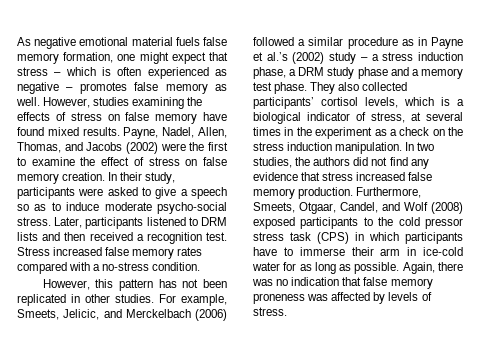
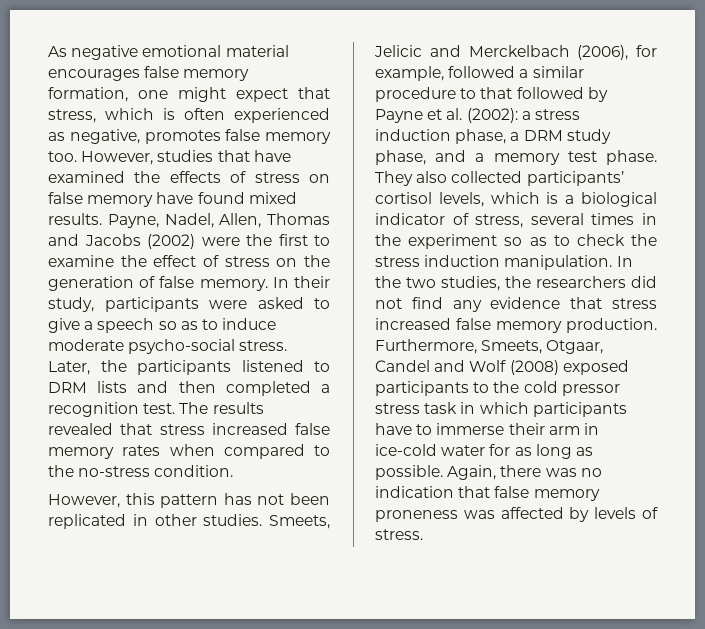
- As negative emotional material fuels false memory formation, one might expect that stress – which is often experienced as negative – promotes false memory as well. However, studies examining the effects of stress on false memory have found mixed results.
+ As negative emotional material encourages false memory formation, one might expect that stress, which is often experienced as negative, promotes false memory too. However, studies that have examined the effects of stress on false memory have found mixed results.
- Payne, Nadel, Allen, Thomas, and Jacobs (2002) were the first to examine the effect of stress on false memory creation.
+ Payne, Nadel, Allen, Thomas and Jacobs (2002) were the first to examine the effect of stress on the generation of false memory.
- Later, participants listened to DRM lists and then received a recognition test.
+ Later, the participants listened to DRM lists and then completed a recognition test.
- Stress increased false memory rates compared with a no-stress condition.
+ The results revealed that stress increased false memory rates when compared to the no-stress condition.
- For example, Smeets, Jelicic, and Merckelbach (2006) followed a similar procedure as in Payne et al.’s (2002) study – a stress induction phase, a DRM study phase and a memory test phase.
+ Smeets, Jelicic and Merckelbach (2006), for example, followed a similar procedure to that followed by Payne et al. (2002): a stress induction phase, a DRM study phase, and a memory test phase.
- They also collected participants’ cortisol levels, which is a biological indicator of stress, at several times in the experiment as a check on the stress induction manipulation.
+ They also collected participants’ cortisol levels, which is a biological indicator of stress, several times in the experiment so as to check the stress induction manipulation.
- In two studies, the authors did not find any evidence that stress increased false memory production.
+ In the two studies, the researchers did not find any evidence that stress increased false memory production.
- Furthermore, Smeets, Otgaar, Candel, and Wolf (2008) exposed participants to the cold pressor stress task (CPS) in which participants have to immerse their arm in ice-cold water for as long as possible.
+ Furthermore, Smeets, Otgaar, Candel and Wolf (2008) exposed participants to the cold pressor stress task in which participants have to immerse their arm in ice-cold water for as long as possible.

